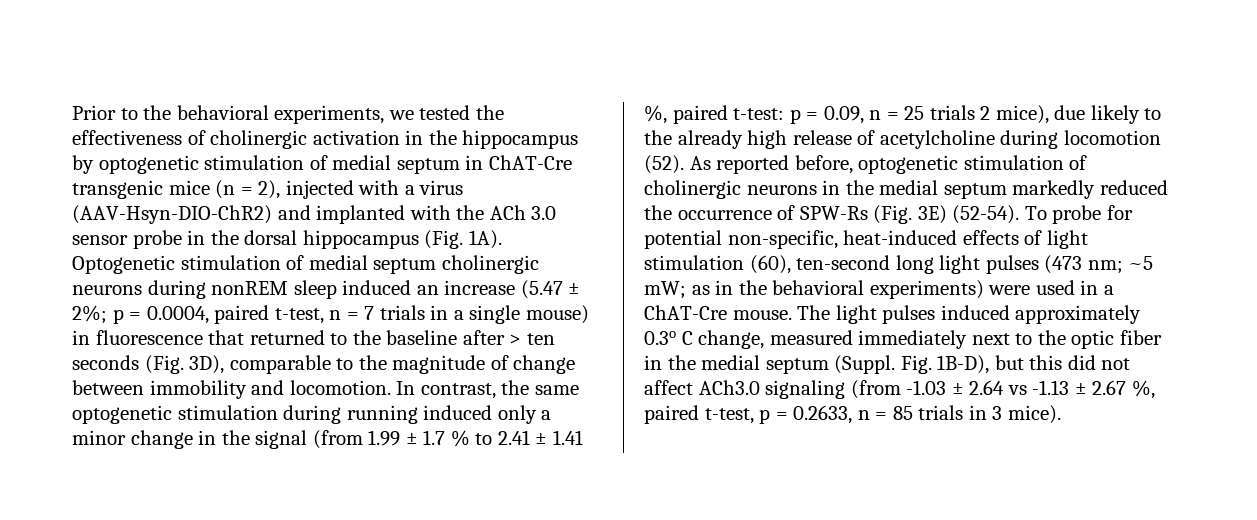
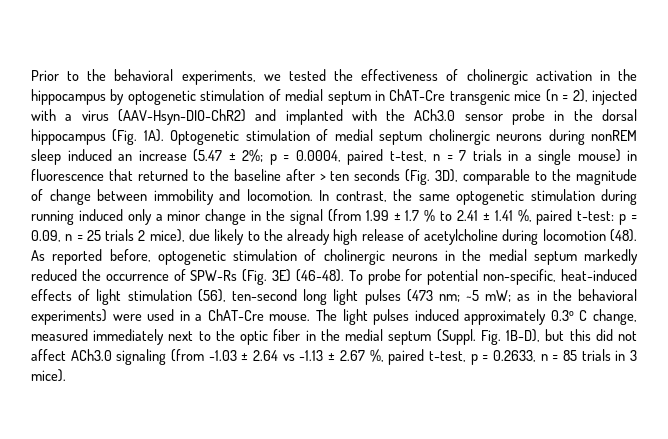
- Prior to the behavioral experiments, we tested the effectiveness of cholinergic activation in the hippocampus by optogenetic stimulation of medial septum in ChAT-Cre transgenic mice (n = 2), injected with a virus (AAV-Hsyn-DIO-ChR2) and implanted with the ACh 3.0 sensor probe in the dorsal hippocampus (Fig. 1A).
+ Prior to the behavioral experiments, we tested the effectiveness of cholinergic activation in the hippocampus by optogenetic stimulation of medial septum in ChAT-Cre transgenic mice (n = 2), injected with a virus (AAV-Hsyn-DIO-ChR2) and implanted with the ACh3.0 sensor probe in the dorsal hippocampus (Fig. 1A).
- In contrast, the same optogenetic stimulation during running induced only a minor change in the signal (from 1.99 ± 1.7 % to 2.41 ± 1.41 %, paired t-test: p = 0.09, n = 25 trials 2 mice), due likely to the already high release of acetylcholine during locomotion (52).
+ In contrast, the same optogenetic stimulation during running induced only a minor change in the signal (from 1.99 ± 1.7 % to 2.41 ± 1.41 %, paired t-test: p = 0.09, n = 25 trials 2 mice), due likely to the already high release of acetylcholine during locomotion (48).
- As reported before, optogenetic stimulation of cholinergic neurons in the medial septum markedly reduced the occurrence of SPW-Rs (Fig. 3E) (52-54).
+ As reported before, optogenetic stimulation of cholinergic neurons in the medial septum markedly reduced the occurrence of SPW-Rs (Fig. 3E) (46-48).
- To probe for potential non-specific, heat-induced effects of light stimulation (60), ten-second long light pulses (473 nm; ~5 mW; as in the behavioral experiments) were used in a ChAT-Cre mouse.
+ To probe for potential non-specific, heat-induced effects of light stimulation (56), ten-second long light pulses (473 nm; ~5 mW; as in the behavioral experiments) were used in a ChAT-Cre mouse.

